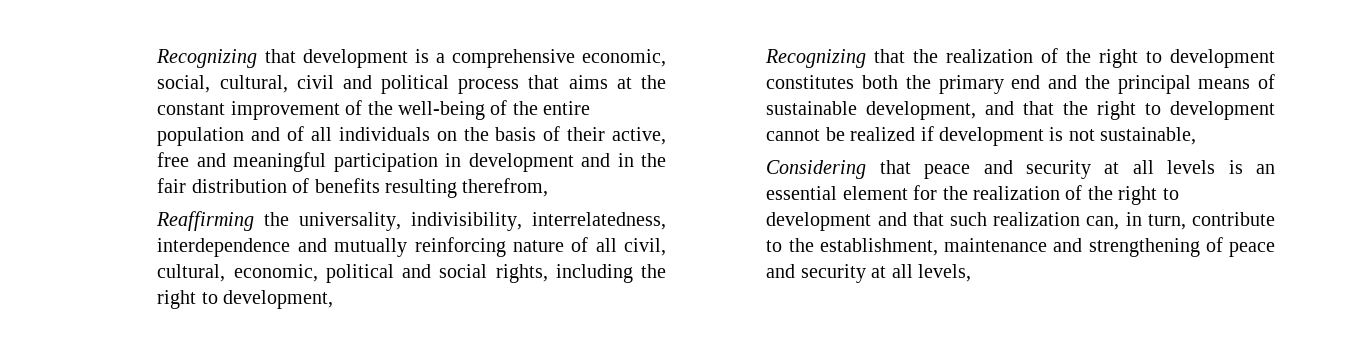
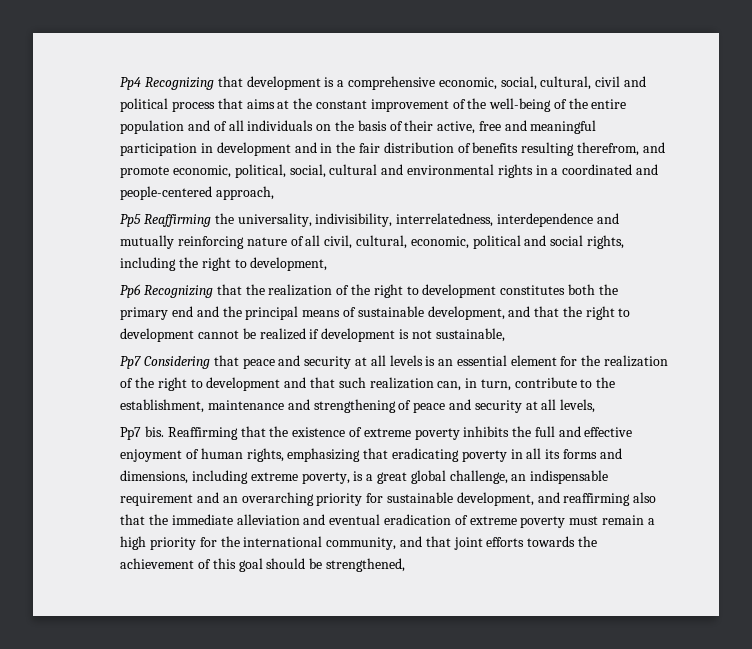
- Recognizing that development is a comprehensive economic, social, cultural, civil and political process that aims at the constant improvement of the well-being of the entire population and of all individuals on the basis of their active, free and meaningful participation in development and in the fair distribution of benefits resulting therefrom,
- Reaffirming the universality, indivisibility, interrelatedness, interdependence and mutually reinforcing nature of all civil, cultural, economic, political and social rights, including the right to development,
+ Pp4 Recognizing that development is a comprehensive economic, social, cultural, civil and political process that aims at the constant improvement of the well-being of the entire population and of all individuals on the basis of their active, free and meaningful participation in development and in the fair distribution of benefits resulting therefrom, and promote economic, political, social, cultural and environmental rights in a coordinated and people-centered approach,
+ Pp5 Reaffirming the universality, indivisibility, interrelatedness, interdependence and mutually reinforcing nature of all civil, cultural, economic, political and social rights, including the right to development,
- Recognizing that the realization of the right to development constitutes both the primary end and the principal means of sustainable development, and that the right to development cannot be realized if development is not sustainable,
+ Pp6 Recognizing that the realization of the right to development constitutes both the primary end and the principal means of sustainable development, and that the right to development cannot be realized if development is not sustainable,
- Considering that peace and security at all levels is an essential element for the realization of the right to development and that such realization can, in turn, contribute to the establishment, maintenance and strengthening of peace and security at all levels,
+ Pp7 Considering that peace and security at all levels is an essential element for the realization of the right to development and that such realization can, in turn, contribute to the establishment, maintenance and strengthening of peace and security at all levels,
+ Pp7 bis. Reaffirming that the existence of extreme poverty inhibits the full and effective enjoyment of human rights, emphasizing that eradicating poverty in all its forms and dimensions, including extreme poverty, is a great global challenge, an indispensable requirement and an overarching priority for sustainable development, and reaffirming also that the immediate alleviation and eventual eradication of extreme poverty must remain a high priority for the international community, and that joint efforts towards the achievement of this goal should be strengthened,

